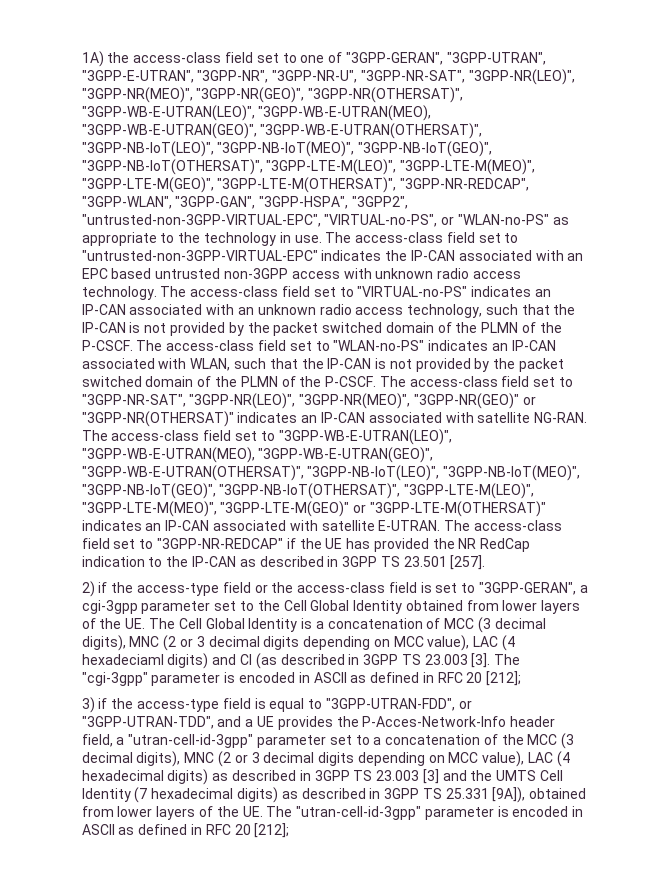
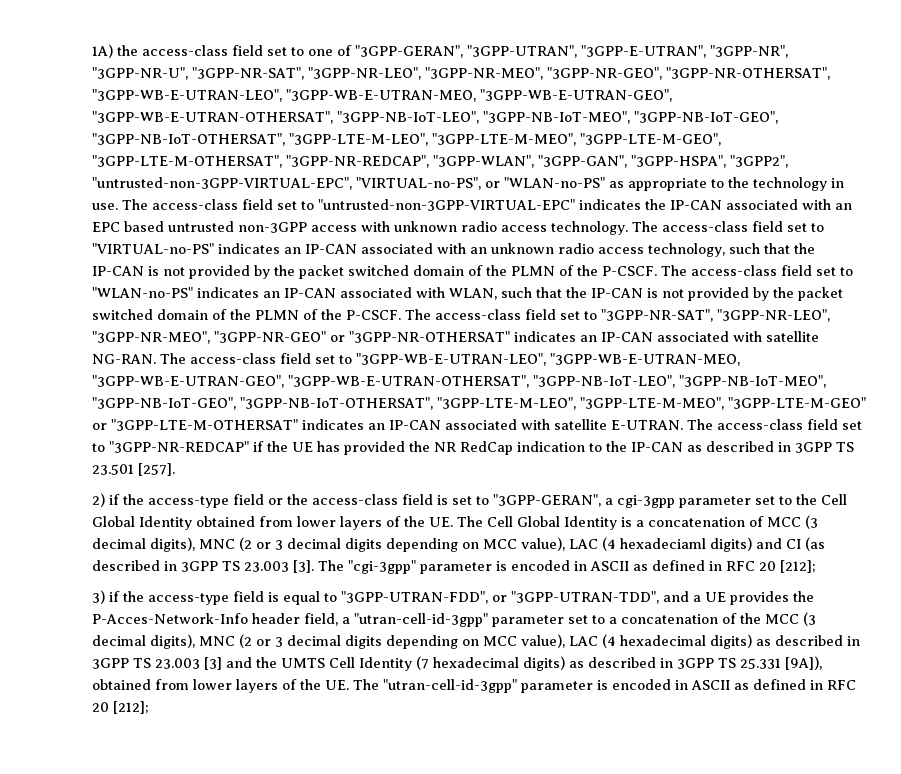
- 1A) the access-class field set to one of "3GPP-GERAN", "3GPP-UTRAN", "3GPP-E-UTRAN", "3GPP-NR", "3GPP-NR-U", "3GPP-NR-SAT", "3GPP-NR(LEO)", "3GPP-NR(MEO)", "3GPP-NR(GEO)", "3GPP-NR(OTHERSAT)", "3GPP-WB-E-UTRAN(LEO)", "3GPP-WB-E-UTRAN(MEO), "3GPP-WB-E-UTRAN(GEO)", "3GPP-WB-E-UTRAN(OTHERSAT)", "3GPP-NB-IoT(LEO)", "3GPP-NB-IoT(MEO)", "3GPP-NB-IoT(GEO)", "3GPP-NB-IoT(OTHERSAT)", "3GPP-LTE-M(LEO)", "3GPP-LTE-M(MEO)", "3GPP-LTE-M(GEO)", "3GPP-LTE-M(OTHERSAT)", "3GPP-NR-REDCAP", "3GPP-WLAN", "3GPP-GAN", "3GPP-HSPA", "3GPP2", "untrusted-non-3GPP-VIRTUAL-EPC", "VIRTUAL-no-PS", or "WLAN-no-PS" as appropriate to the technology in use.
+ 1A) the access-class field set to one of "3GPP-GERAN", "3GPP-UTRAN", "3GPP-E-UTRAN", "3GPP-NR", "3GPP-NR-U", "3GPP-NR-SAT", "3GPP-NR-LEO", "3GPP-NR-MEO", "3GPP-NR-GEO", "3GPP-NR-OTHERSAT", "3GPP-WB-E-UTRAN-LEO", "3GPP-WB-E-UTRAN-MEO, "3GPP-WB-E-UTRAN-GEO", "3GPP-WB-E-UTRAN-OTHERSAT", "3GPP-NB-IoT-LEO", "3GPP-NB-IoT-MEO", "3GPP-NB-IoT-GEO", "3GPP-NB-IoT-OTHERSAT", "3GPP-LTE-M-LEO", "3GPP-LTE-M-MEO", "3GPP-LTE-M-GEO", "3GPP-LTE-M-OTHERSAT", "3GPP-NR-REDCAP", "3GPP-WLAN", "3GPP-GAN", "3GPP-HSPA", "3GPP2", "untrusted-non-3GPP-VIRTUAL-EPC", "VIRTUAL-no-PS", or "WLAN-no-PS" as appropriate to the technology in use.
- The access-class field set to "3GPP-NR-SAT", "3GPP-NR(LEO)", "3GPP-NR(MEO)", "3GPP-NR(GEO)" or "3GPP-NR(OTHERSAT)" indicates an IP-CAN associated with satellite NG-RAN.
+ The access-class field set to "3GPP-NR-SAT", "3GPP-NR-LEO", "3GPP-NR-MEO", "3GPP-NR-GEO" or "3GPP-NR-OTHERSAT" indicates an IP-CAN associated with satellite NG-RAN.
- The access-class field set to "3GPP-WB-E-UTRAN(LEO)", "3GPP-WB-E-UTRAN(MEO), "3GPP-WB-E-UTRAN(GEO)", "3GPP-WB-E-UTRAN(OTHERSAT)", "3GPP-NB-IoT(LEO)", "3GPP-NB-IoT(MEO)", "3GPP-NB-IoT(GEO)", "3GPP-NB-IoT(OTHERSAT)", "3GPP-LTE-M(LEO)", "3GPP-LTE-M(MEO)", "3GPP-LTE-M(GEO)" or "3GPP-LTE-M(OTHERSAT)" indicates an IP-CAN associated with satellite E-UTRAN.
+ The access-class field set to "3GPP-WB-E-UTRAN-LEO", "3GPP-WB-E-UTRAN-MEO, "3GPP-WB-E-UTRAN-GEO", "3GPP-WB-E-UTRAN-OTHERSAT", "3GPP-NB-IoT-LEO", "3GPP-NB-IoT-MEO", "3GPP-NB-IoT-GEO", "3GPP-NB-IoT-OTHERSAT", "3GPP-LTE-M-LEO", "3GPP-LTE-M-MEO", "3GPP-LTE-M-GEO" or "3GPP-LTE-M-OTHERSAT" indicates an IP-CAN associated with satellite E-UTRAN.

